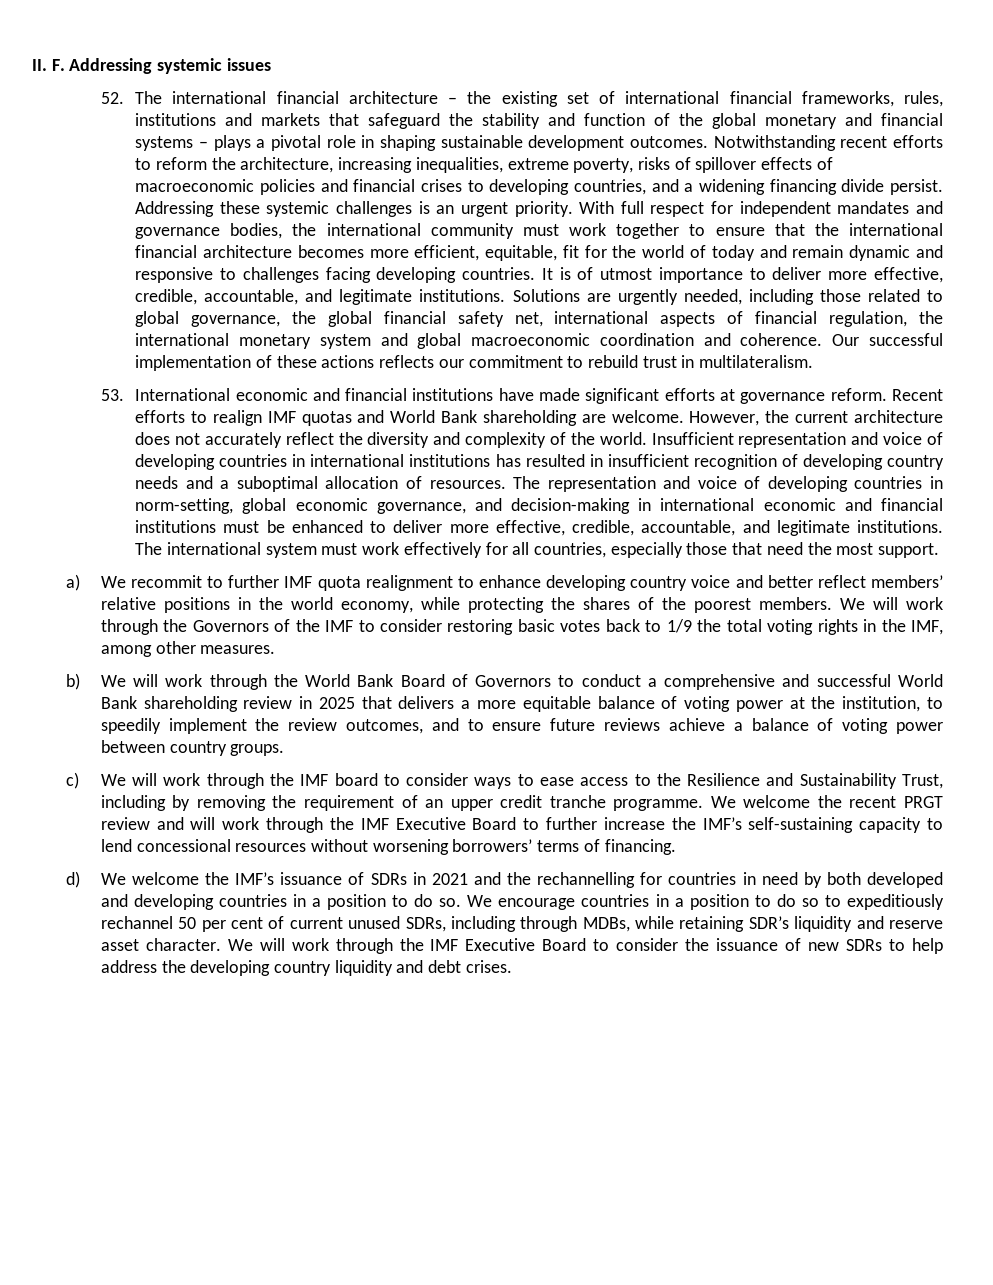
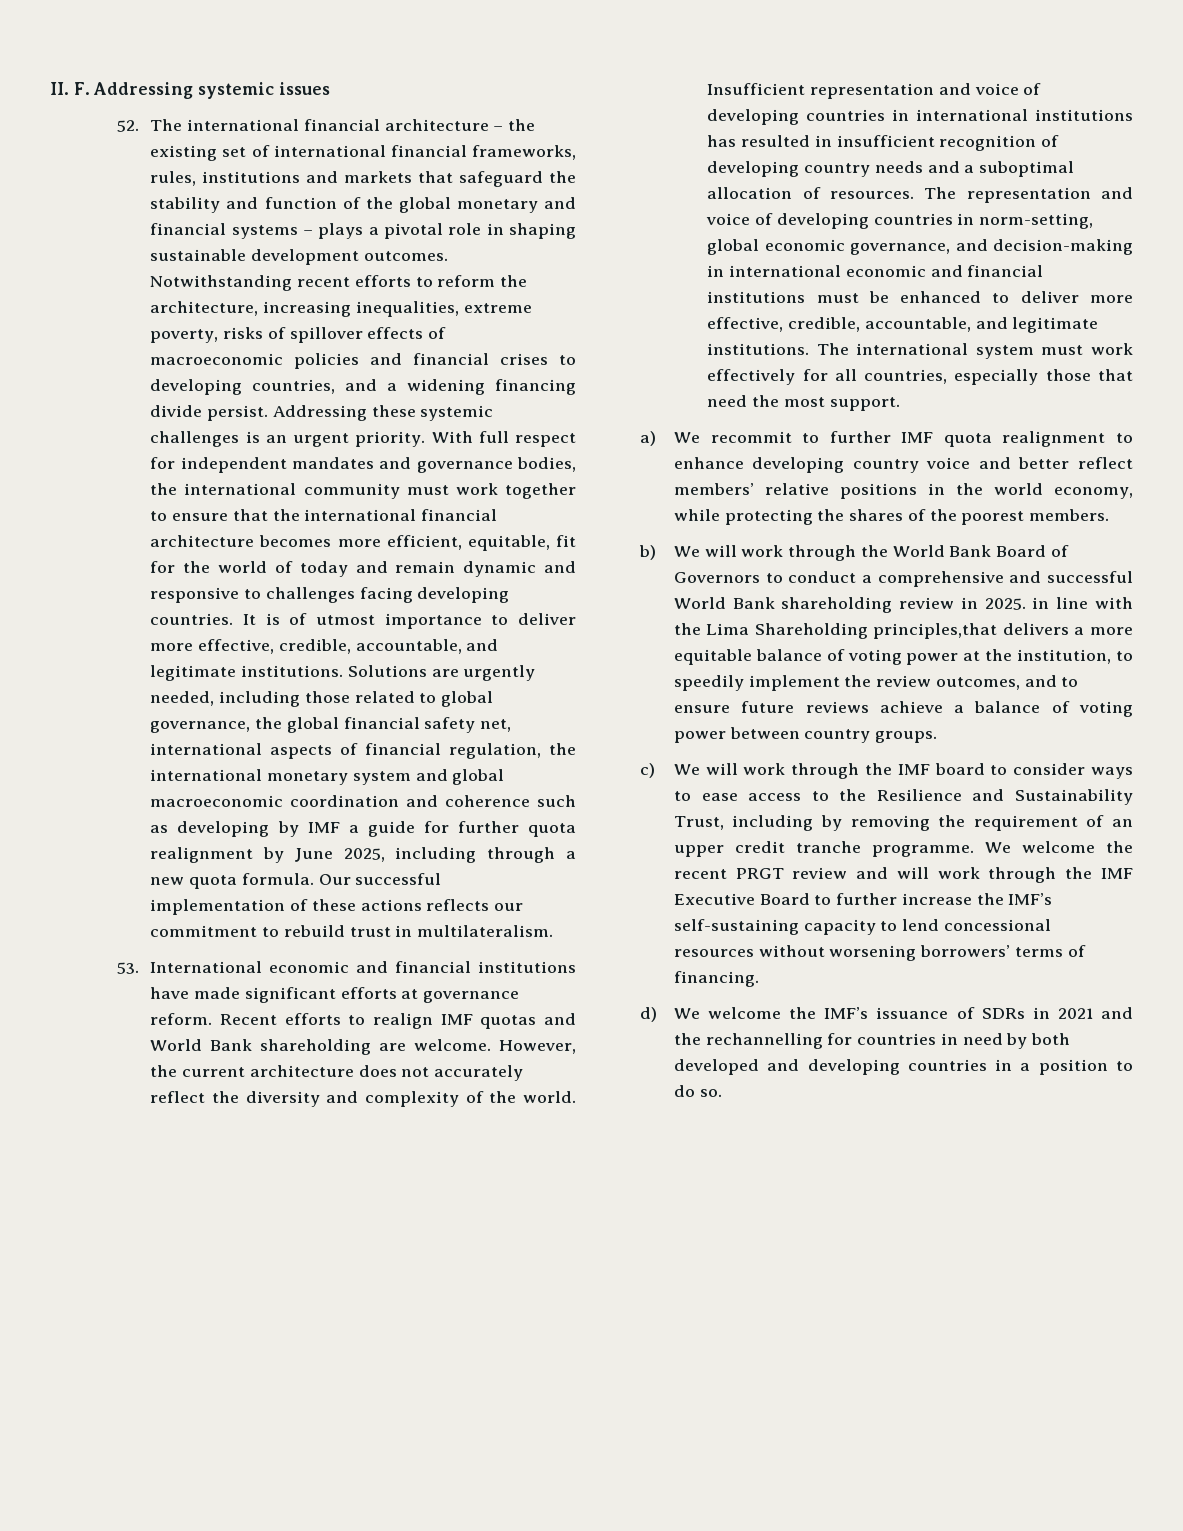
- Solutions are urgently needed, including those related to global governance, the global financial safety net, international aspects of financial regulation, the international monetary system and global macroeconomic coordination and coherence.
+ Solutions are urgently needed, including those related to global governance, the global financial safety net, international aspects of financial regulation, the international monetary system and global macroeconomic coordination and coherence such as developing by IMF a guide for further quota realignment by June 2025, including through a new quota formula.
- We will work through the Governors of the IMF to consider restoring basic votes back to 1/9 the total voting rights in the IMF, among other measures.
- b) We will work through the World Bank Board of Governors to conduct a comprehensive and successful World Bank shareholding review in 2025 that delivers a more equitable balance of voting power at the institution, to speedily implement the review outcomes, and to ensure future reviews achieve a balance of voting power between country groups.
+ b) We will work through the World Bank Board of Governors to conduct a comprehensive and successful World Bank shareholding review in 2025. in line with the Lima Shareholding principles,that delivers a more equitable balance of voting power at the institution, to speedily implement the review outcomes, and to ensure future reviews achieve a balance of voting power between country groups.
- We encourage countries in a position to do so to expeditiously rechannel 50 per cent of current unused SDRs, including through MDBs, while retaining SDR’s liquidity and reserve asset character. We will work through the IMF Executive Board to consider the issuance of new SDRs to help address the developing country liquidity and debt crises.

